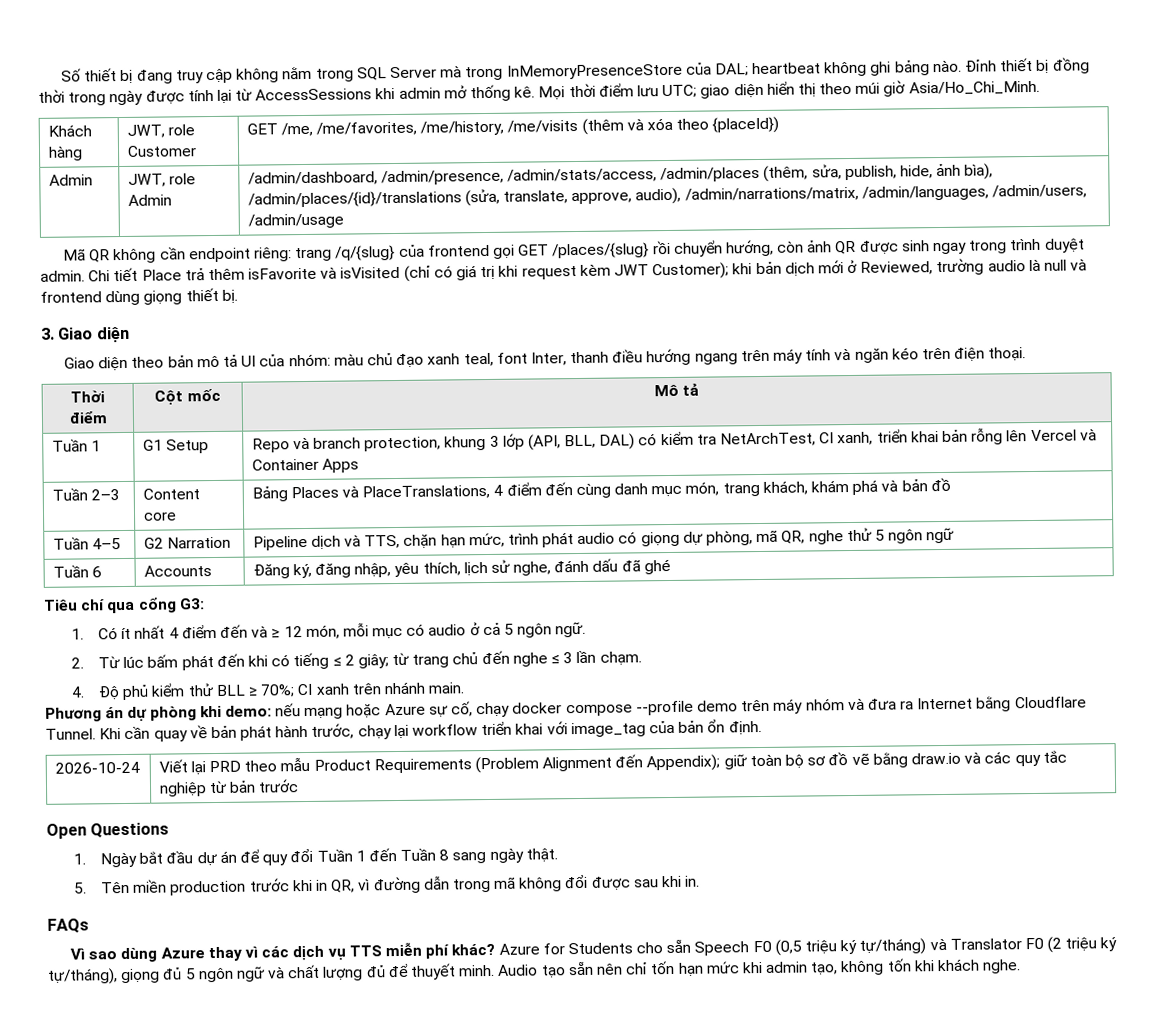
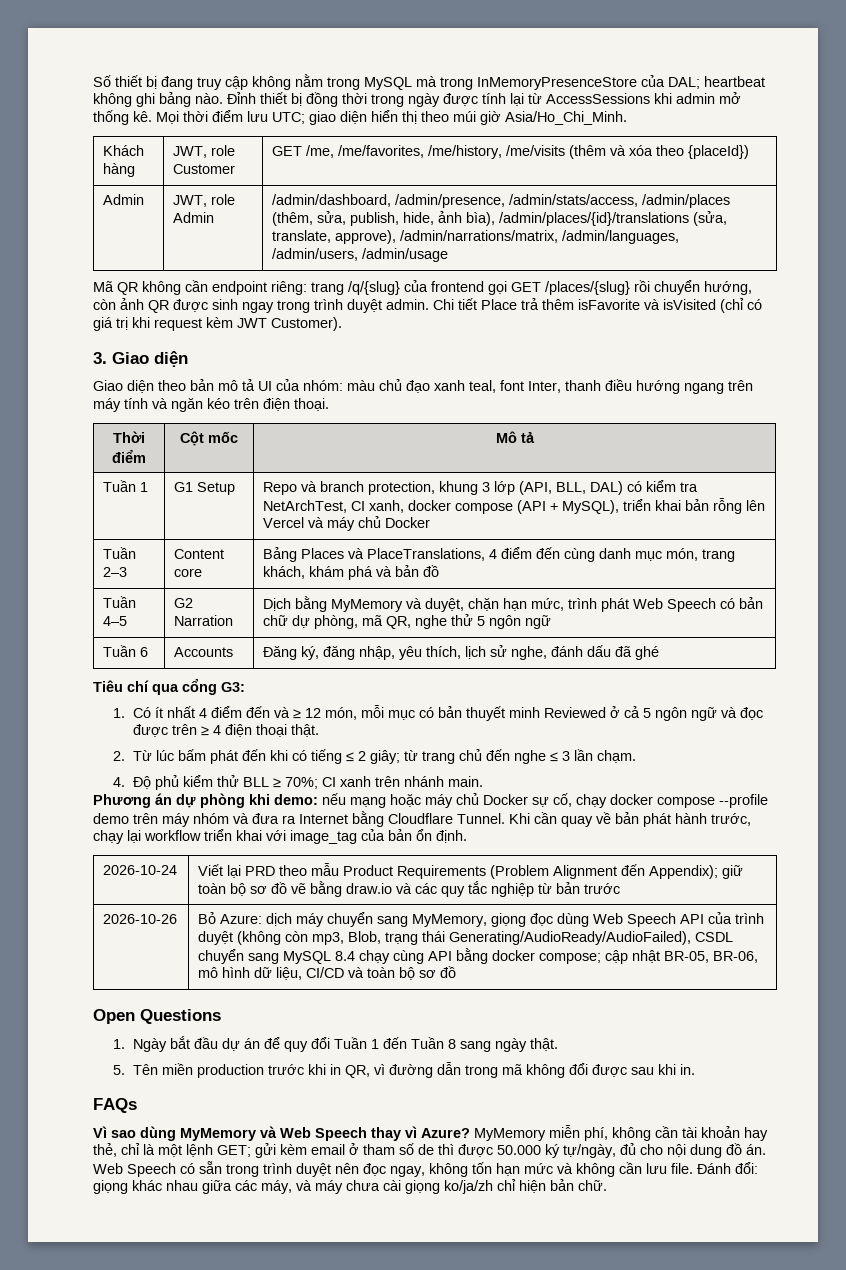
- Số thiết bị đang truy cập không nằm trong SQL Server mà trong InMemoryPresenceStore của DAL; heartbeat không ghi bảng nào.
+ Số thiết bị đang truy cập không nằm trong MySQL mà trong InMemoryPresenceStore của DAL; heartbeat không ghi bảng nào.
- Admin | JWT, role Admin | /admin/dashboard, /admin/presence, /admin/stats/access, /admin/places (thêm, sửa, publish, hide, ảnh bìa), /admin/places/{id}/translations (sửa, translate, approve, audio), /admin/narrations/matrix, /admin/languages, /admin/users, /admin/usage
+ Admin | JWT, role Admin | /admin/dashboard, /admin/presence, /admin/stats/access, /admin/places (thêm, sửa, publish, hide, ảnh bìa), /admin/places/{id}/translations (sửa, translate, approve), /admin/narrations/matrix, /admin/languages, /admin/users, /admin/usage
- Chi tiết Place trả thêm isFavorite và isVisited (chỉ có giá trị khi request kèm JWT Customer); khi bản dịch mới ở Reviewed, trường audio là null và frontend dùng giọng thiết bị.
+ Chi tiết Place trả thêm isFavorite và isVisited (chỉ có giá trị khi request kèm JWT Customer).
- Tuần 1 | G1 Setup | Repo và branch protection, khung 3 lớp (API, BLL, DAL) có kiểm tra NetArchTest, CI xanh, triển khai bản rỗng lên Vercel và Container Apps
+ Tuần 1 | G1 Setup | Repo và branch protection, khung 3 lớp (API, BLL, DAL) có kiểm tra NetArchTest, CI xanh, docker compose (API + MySQL), triển khai bản rỗng lên Vercel và máy chủ Docker
- Tuần 4–5 | G2 Narration | Pipeline dịch và TTS, chặn hạn mức, trình phát audio có giọng dự phòng, mã QR, nghe thử 5 ngôn ngữ
+ Tuần 4–5 | G2 Narration | Dịch bằng MyMemory và duyệt, chặn hạn mức, trình phát Web Speech có bản chữ dự phòng, mã QR, nghe thử 5 ngôn ngữ
- 1. Có ít nhất 4 điểm đến và ≥ 12 món, mỗi mục có audio ở cả 5 ngôn ngữ.
+ 1. Có ít nhất 4 điểm đến và ≥ 12 món, mỗi mục có bản thuyết minh Reviewed ở cả 5 ngôn ngữ và đọc được trên ≥ 4 điện thoại thật.
- Phương án dự phòng khi demo: nếu mạng hoặc Azure sự cố, chạy docker compose --profile demo trên máy nhóm và đưa ra Internet bằng Cloudflare Tunnel.
+ Phương án dự phòng khi demo: nếu mạng hoặc máy chủ Docker sự cố, chạy docker compose --profile demo trên máy nhóm và đưa ra Internet bằng Cloudflare Tunnel.
+ 2026-10-26 | Bỏ Azure: dịch máy chuyển sang MyMemory, giọng đọc dùng Web Speech API của trình duyệt (không còn mp3, Blob, trạng thái Generating/AudioReady/AudioFailed), CSDL chuyển sang MySQL 8.4 chạy cùng API bằng docker compose; cập nhật BR-05, BR-06, mô hình dữ liệu, CI/CD và toàn bộ sơ đồ
- Vì sao dùng Azure thay vì các dịch vụ TTS miễn phí khác? Azure for Students cho sẵn Speech F0 (0,5 triệu ký tự/tháng) và Translator F0 (2 triệu ký tự/tháng), giọng đủ 5 ngôn ngữ và chất lượng đủ để thuyết minh. Audio tạo sẵn nên chỉ tốn hạn mức khi admin tạo, không tốn khi khách nghe.
+ Vì sao dùng MyMemory và Web Speech thay vì Azure? MyMemory miễn phí, không cần tài khoản hay thẻ, chỉ là một lệnh GET; gửi kèm email ở tham số de thì được 50.000 ký tự/ngày, đủ cho nội dung đồ án. Web Speech có sẵn trong trình duyệt nên đọc ngay, không tốn hạn mức và không cần lưu file. Đánh đổi: giọng khác nhau giữa các máy, và máy chưa cài giọng ko/ja/zh chỉ hiện bản chữ.

